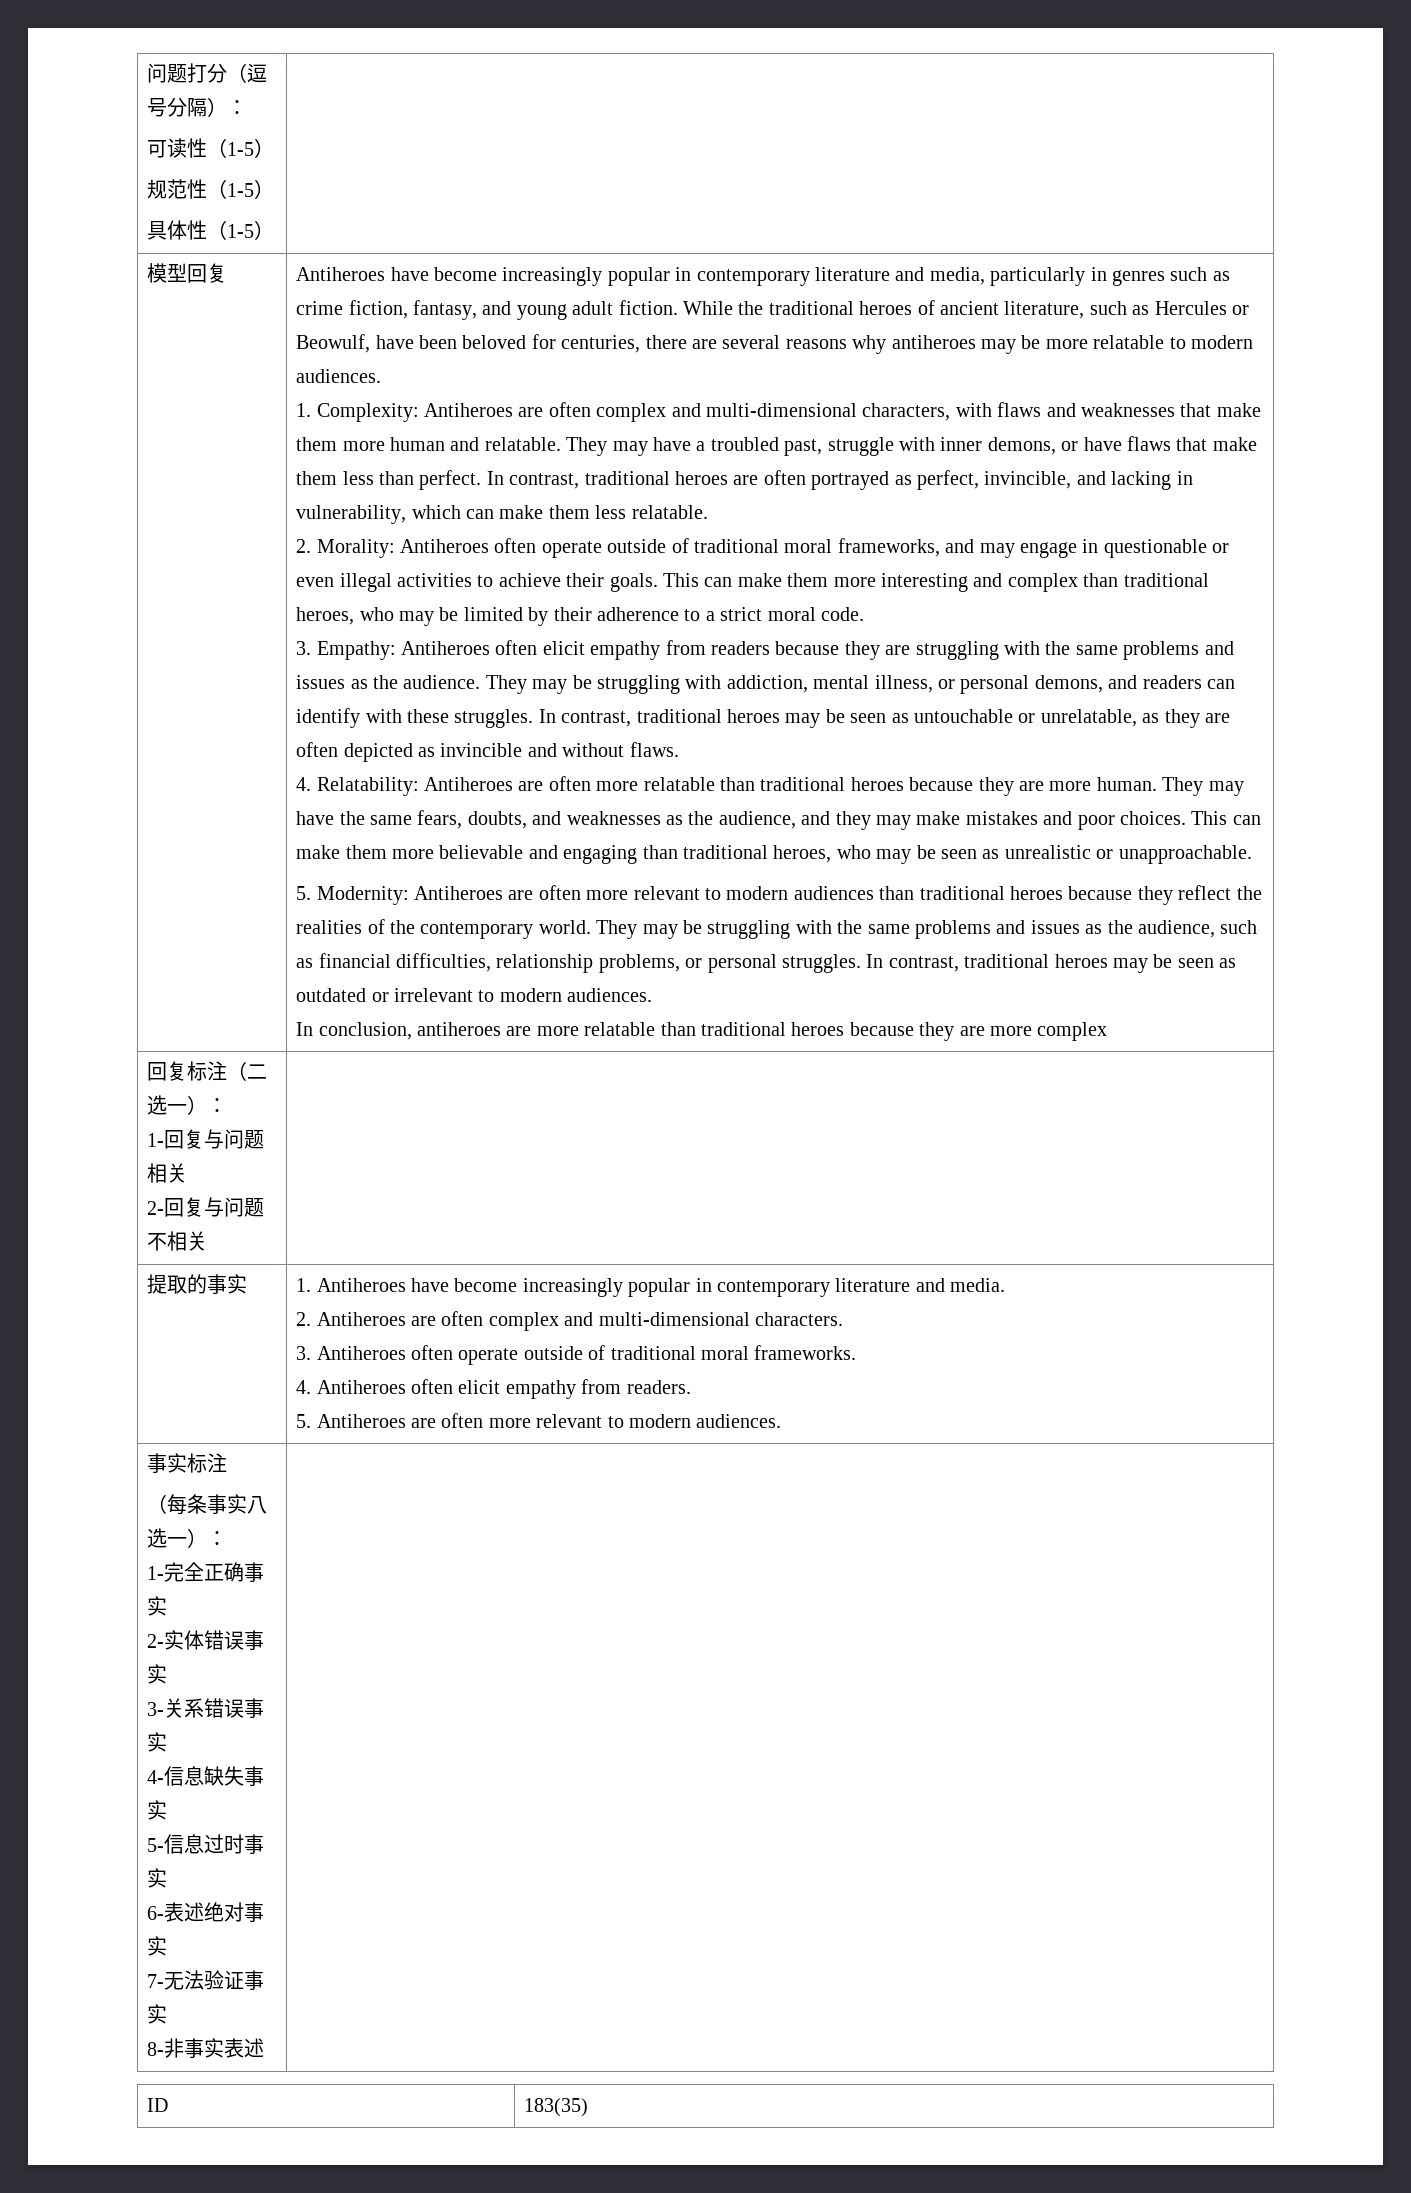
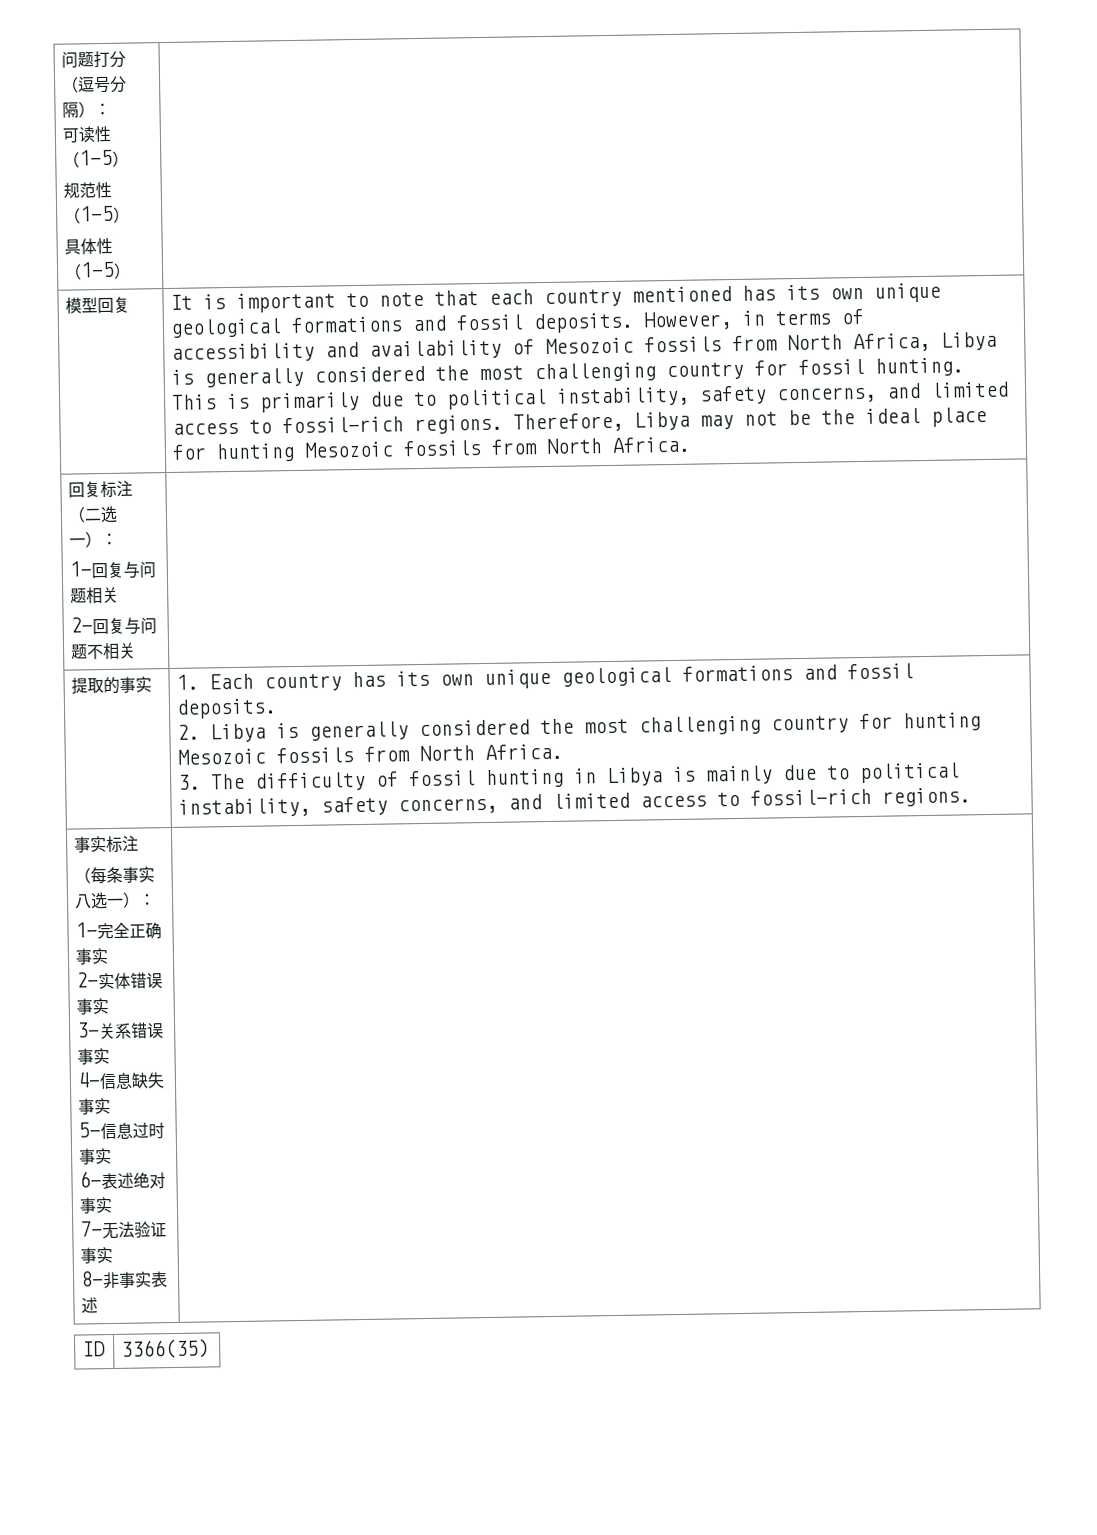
- Antiheroes have become increasingly popular in contemporary literature and media, particularly in genres such as crime fiction, fantasy, and young adult fiction. While the traditional heroes of ancient literature, such as Hercules or Beowulf, have been beloved for centuries, there are several reasons why antiheroes may be more relatable to modern audiences.
- 1. Complexity: Antiheroes are often complex and multi-dimensional characters, with flaws and weaknesses that make them more human and relatable. They may have a troubled past, struggle with inner demons, or have flaws that make them less than perfect. In contrast, traditional heroes are often portrayed as perfect, invincible, and lacking in vulnerability, which can make them less relatable.
- 2. Morality: Antiheroes often operate outside of traditional moral frameworks, and may engage in questionable or even illegal activities to achieve their goals. This can make them more interesting and complex than traditional heroes, who may be limited by their adherence to a strict moral code.
- 3. Empathy: Antiheroes often elicit empathy from readers because they are struggling with the same problems and issues as the audience. They may be struggling with addiction, mental illness, or personal demons, and readers can identify with these struggles. In contrast, traditional heroes may be seen as untouchable or unrelatable, as they are often depicted as invincible and without flaws.
- 4. Relatability: Antiheroes are often more relatable than traditional heroes because they are more human. They may have the same fears, doubts, and weaknesses as the audience, and they may make mistakes and poor choices. This can make them more believable and engaging than traditional heroes, who may be seen as unrealistic or unapproachable.
- 5. Modernity: Antiheroes are often more relevant to modern audiences than traditional heroes because they reflect the realities of the contemporary world. They may be struggling with the same problems and issues as the audience, such as financial difficulties, relationship problems, or personal struggles. In contrast, traditional heroes may be seen as outdated or irrelevant to modern audiences.
- In conclusion, antiheroes are more relatable than traditional heroes because they are more complex
+ It is important to note that each country mentioned has its own unique geological formations and fossil deposits. However, in terms of accessibility and availability of Mesozoic fossils from North Africa, Libya is generally considered the most challenging country for fossil hunting. This is primarily due to political instability, safety concerns, and limited access to fossil-rich regions. Therefore, Libya may not be the ideal place for hunting Mesozoic fossils from North Africa.
- 1. Antiheroes have become increasingly popular in contemporary literature and media.
- 2. Antiheroes are often complex and multi-dimensional characters.
- 3. Antiheroes often operate outside of traditional moral frameworks.
- 4. Antiheroes often elicit empathy from readers.
- 5. Antiheroes are often more relevant to modern audiences.
+ 1. Each country has its own unique geological formations and fossil deposits.
+ 2. Libya is generally considered the most challenging country for hunting Mesozoic fossils from North Africa.
+ 3. The difficulty of fossil hunting in Libya is mainly due to political instability, safety concerns, and limited access to fossil-rich regions.
- ID | 183(35)
+ ID | 3366(35)

